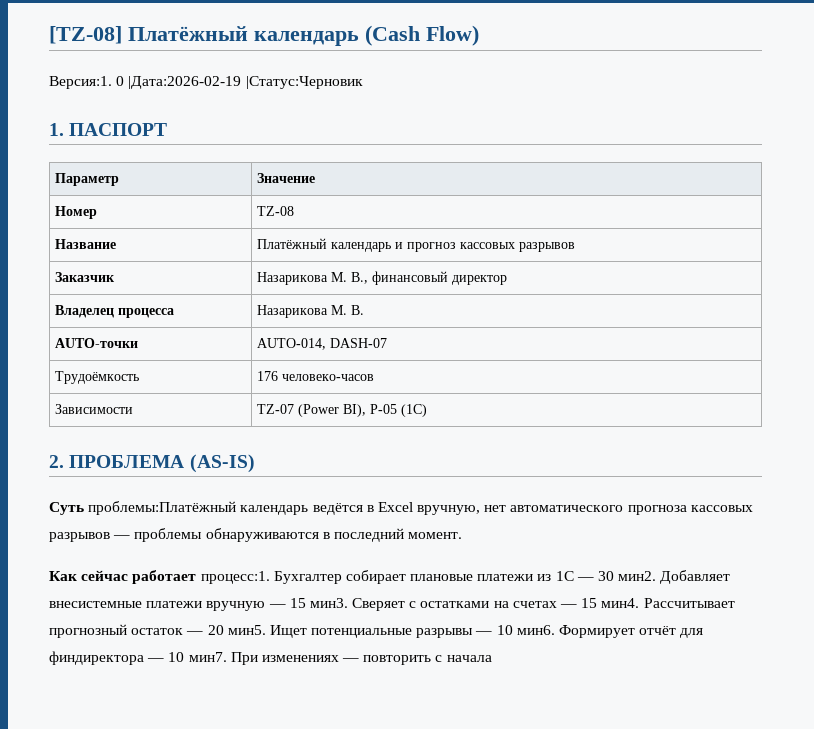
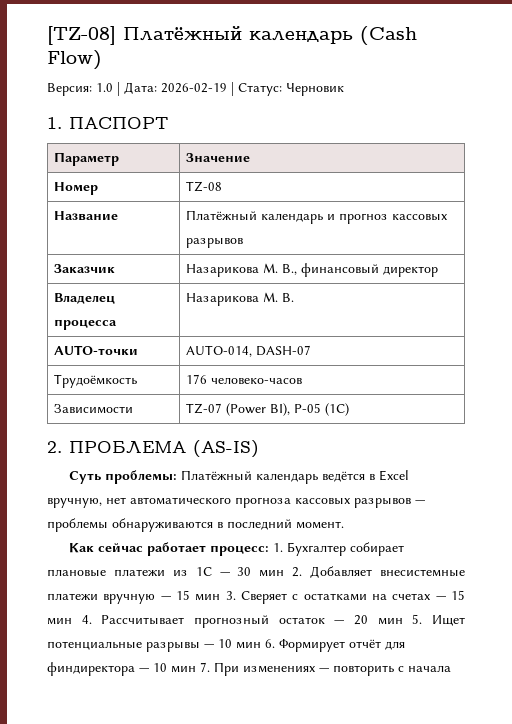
- Версия:1. 0 |Дата:2026-02-19 |Статус:Черновик
+ Версия: 1.0 | Дата: 2026-02-19 | Статус: Черновик
- Суть проблемы:Платёжный календарь ведётся в Excel вручную, нет автоматического прогноза кассовых разрывов — проблемы обнаруживаются в последний момент.
+ Суть проблемы: Платёжный календарь ведётся в Excel вручную, нет автоматического прогноза кассовых разрывов — проблемы обнаруживаются в последний момент.
- Как сейчас работает процесс:1. Бухгалтер собирает плановые платежи из 1С — 30 мин2. Добавляет внесистемные платежи вручную — 15 мин3. Сверяет с остатками на счетах — 15 мин4. Рассчитывает прогнозный остаток — 20 мин5. Ищет потенциальные разрывы — 10 мин6. Формирует отчёт для финдиректора — 10 мин7. При изменениях — повторить с начала
+ Как сейчас работает процесс: 1. Бухгалтер собирает плановые платежи из 1С — 30 мин 2. Добавляет внесистемные платежи вручную — 15 мин 3. Сверяет с остатками на счетах — 15 мин 4. Рассчитывает прогнозный остаток — 20 мин 5. Ищет потенциальные разрывы — 10 мин 6. Формирует отчёт для финдиректора — 10 мин 7. При изменениях — повторить с начала

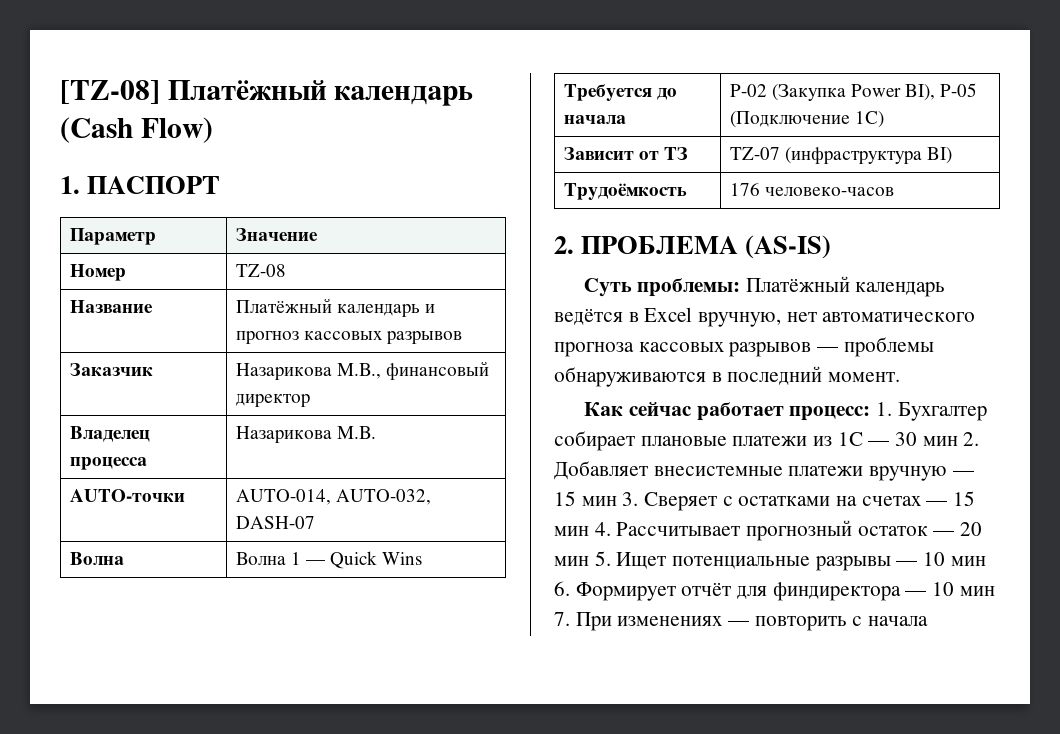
- Версия: 1.0 | Дата: 2026-02-19 | Статус: Черновик
- Заказчик | Назарикова М. В., финансовый директор
+ Заказчик | Назарикова М.В., финансовый директор
- Владелец процесса | Назарикова М. В.
+ Владелец процесса | Назарикова М.В.
- AUTO-точки | AUTO-014, DASH-07
+ AUTO-точки | AUTO-014, AUTO-032, DASH-07
+ Волна | Волна 1 — Quick Wins
+ Требуется до начала | P-02 (Закупка Power BI), P-05 (Подключение 1С)
+ Зависит от ТЗ | TZ-07 (инфраструктура BI)
  Трудоёмкость | 176 человеко-часов
- Зависимости | TZ-07 (Power BI), P-05 (1С)

